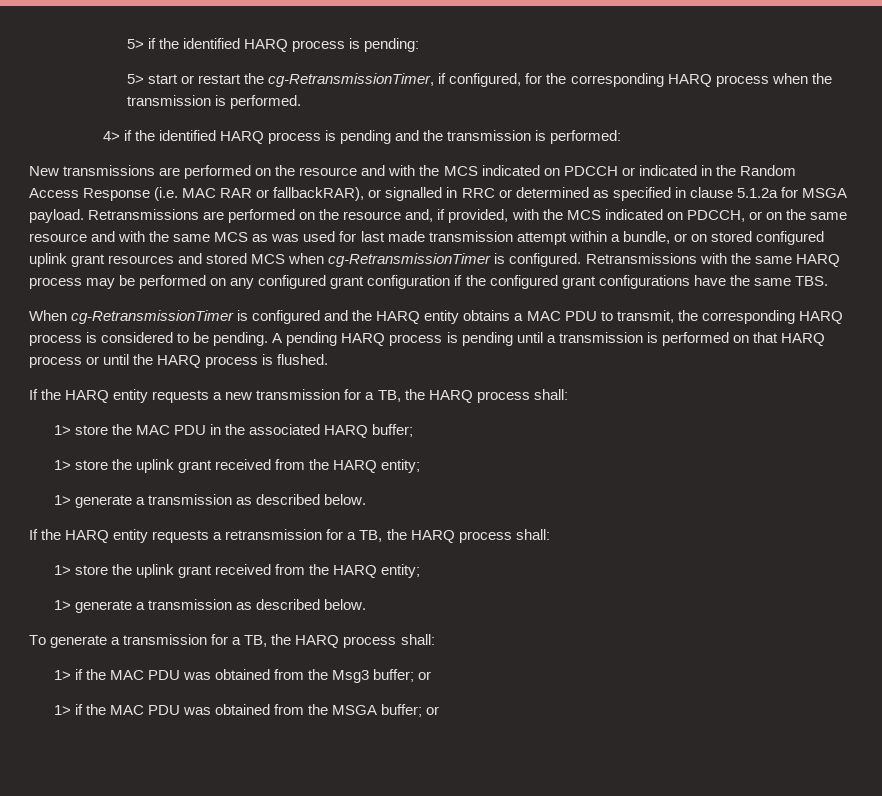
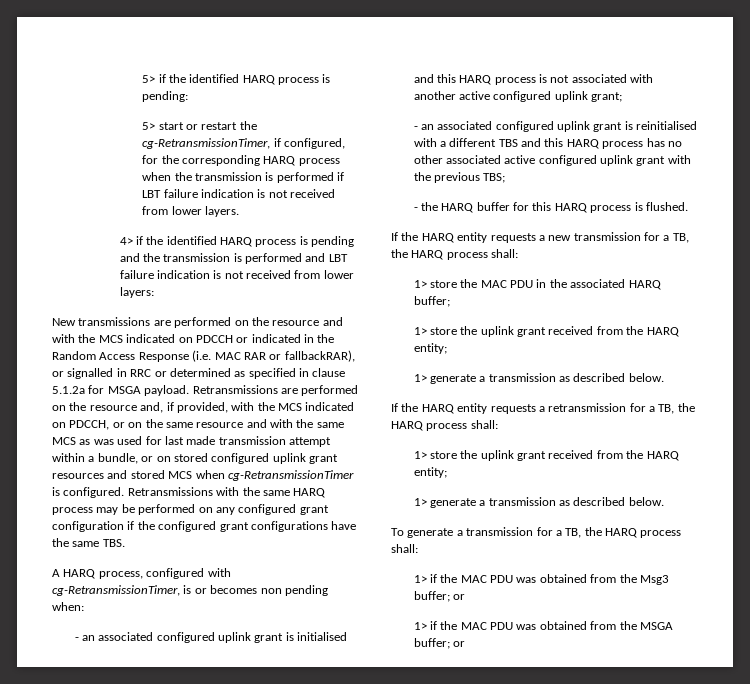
- 5> start or restart the cg-RetransmissionTimer, if configured, for the corresponding HARQ process when the transmission is performed.
+ 5> start or restart the cg-RetransmissionTimer, if configured, for the corresponding HARQ process when the transmission is performed if LBT failure indication is not received from lower layers.
- 4> if the identified HARQ process is pending and the transmission is performed:
+ 4> if the identified HARQ process is pending and the transmission is performed and LBT failure indication is not received from lower layers:
- When cg-RetransmissionTimer is configured and the HARQ entity obtains a MAC PDU to transmit, the corresponding HARQ process is considered to be pending. A pending HARQ process is pending until a transmission is performed on that HARQ process or until the HARQ process is flushed.
+ A HARQ process, configured with cg-RetransmissionTimer, is or becomes non pending when:
+ - an associated configured uplink grant is initialised and this HARQ process is not associated with another active configured uplink grant;
+ - an associated configured uplink grant is reinitialised with a different TBS and this HARQ process has no other associated active configured uplink grant with the previous TBS;
+ - the HARQ buffer for this HARQ process is flushed.

